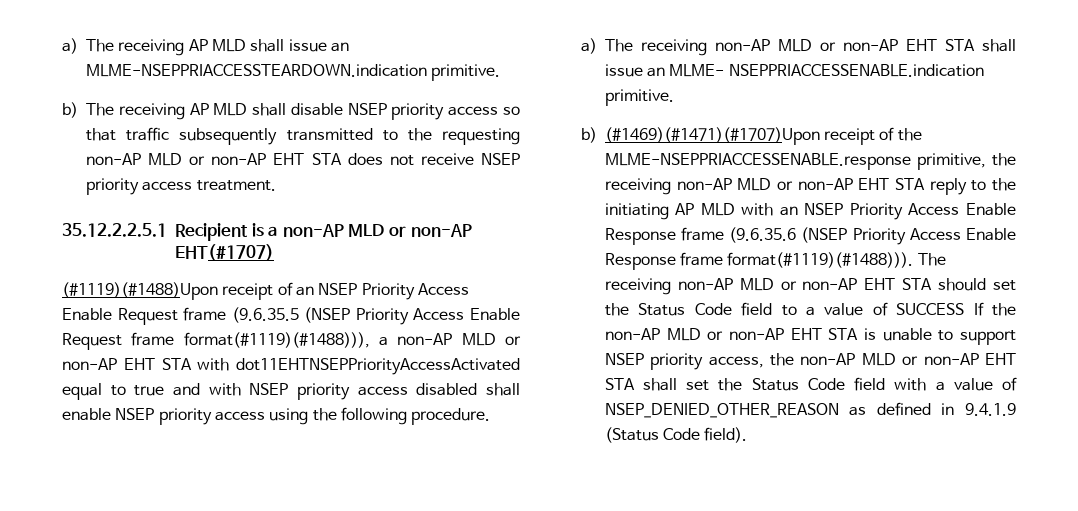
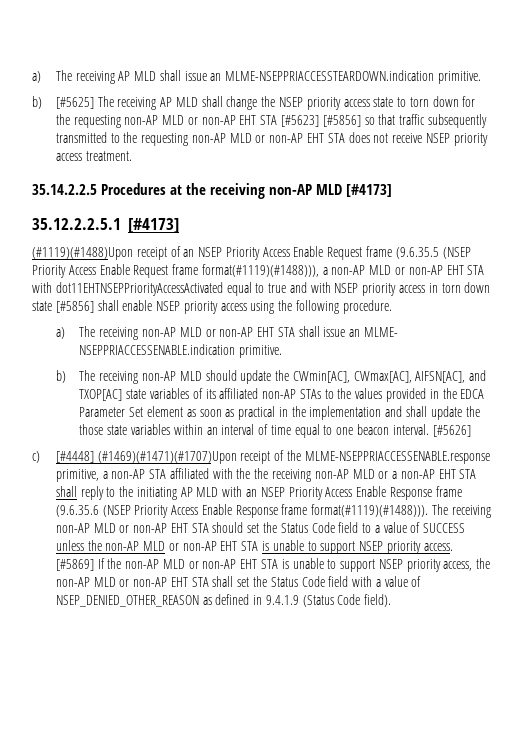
- b) The receiving AP MLD shall disable NSEP priority access so that traffic subsequently transmitted to the requesting non-AP MLD or non-AP EHT STA does not receive NSEP priority access treatment.
+ b) [#5625] The receiving AP MLD shall change the NSEP priority access state to torn down for the requesting non-AP MLD or non-AP EHT STA [#5623] [#5856] so that traffic subsequently transmitted to the requesting non-AP MLD or non-AP EHT STA does not receive NSEP priority access treatment.
- 35.12.2.2.5.1 Recipient is a non-AP MLD or non-AP EHT(#1707)
+ 35.14.2.2.5 Procedures at the receiving non-AP MLD [#4173]
+ 35.12.2.2.5.1 [#4173]
- (#1119)(#1488)Upon receipt of an NSEP Priority Access Enable Request frame (9.6.35.5 (NSEP Priority Access Enable Request frame format(#1119)(#1488))), a non-AP MLD or non-AP EHT STA with dot11EHTNSEPPriorityAccessActivated equal to true and with NSEP priority access disabled shall enable NSEP priority access using the following procedure.
+ (#1119)(#1488)Upon receipt of an NSEP Priority Access Enable Request frame (9.6.35.5 (NSEP Priority Access Enable Request frame format(#1119)(#1488))), a non-AP MLD or non-AP EHT STA with dot11EHTNSEPPriorityAccessActivated equal to true and with NSEP priority access in torn down state [#5856] shall enable NSEP priority access using the following procedure.
- b) (#1469)(#1471)(#1707)Upon receipt of the MLME-NSEPPRIACCESSENABLE.response primitive, the receiving non-AP MLD or non-AP EHT STA reply to the initiating AP MLD with an NSEP Priority Access Enable Response frame (9.6.35.6 (NSEP Priority Access Enable Response frame format(#1119)(#1488))).
+ b) The receiving non-AP MLD should update the CWmin[AC], CWmax[AC], AIFSN[AC], and TXOP[AC] state variables of its affiliated non-AP STAs to the values provided in the EDCA Parameter Set element as soon as practical in the implementation and shall update the those state variables within an interval of time equal to one beacon interval. [#5626]
+ c) [#4448] (#1469)(#1471)(#1707)Upon receipt of the MLME-NSEPPRIACCESSENABLE.response primitive, a non-AP STA affiliated with the the receiving non-AP MLD or a non-AP EHT STA shall reply to the initiating AP MLD with an NSEP Priority Access Enable Response frame (9.6.35.6 (NSEP Priority Access Enable Response frame format(#1119)(#1488))).
- The receiving non-AP MLD or non-AP EHT STA should set the Status Code field to a value of SUCCESS If the non-AP MLD or non-AP EHT STA is unable to support NSEP priority access, the non-AP MLD or non-AP EHT STA shall set the Status Code field with a value of NSEP_DENIED_OTHER_REASON as defined in 9.4.1.9 (Status Code field).
+ The receiving non-AP MLD or non-AP EHT STA should set the Status Code field to a value of SUCCESS unless the non-AP MLD or non-AP EHT STA is unable to support NSEP priority access. [#5869] If the non-AP MLD or non-AP EHT STA is unable to support NSEP priority access, the non-AP MLD or non-AP EHT STA shall set the Status Code field with a value of NSEP_DENIED_OTHER_REASON as defined in 9.4.1.9 (Status Code field).

